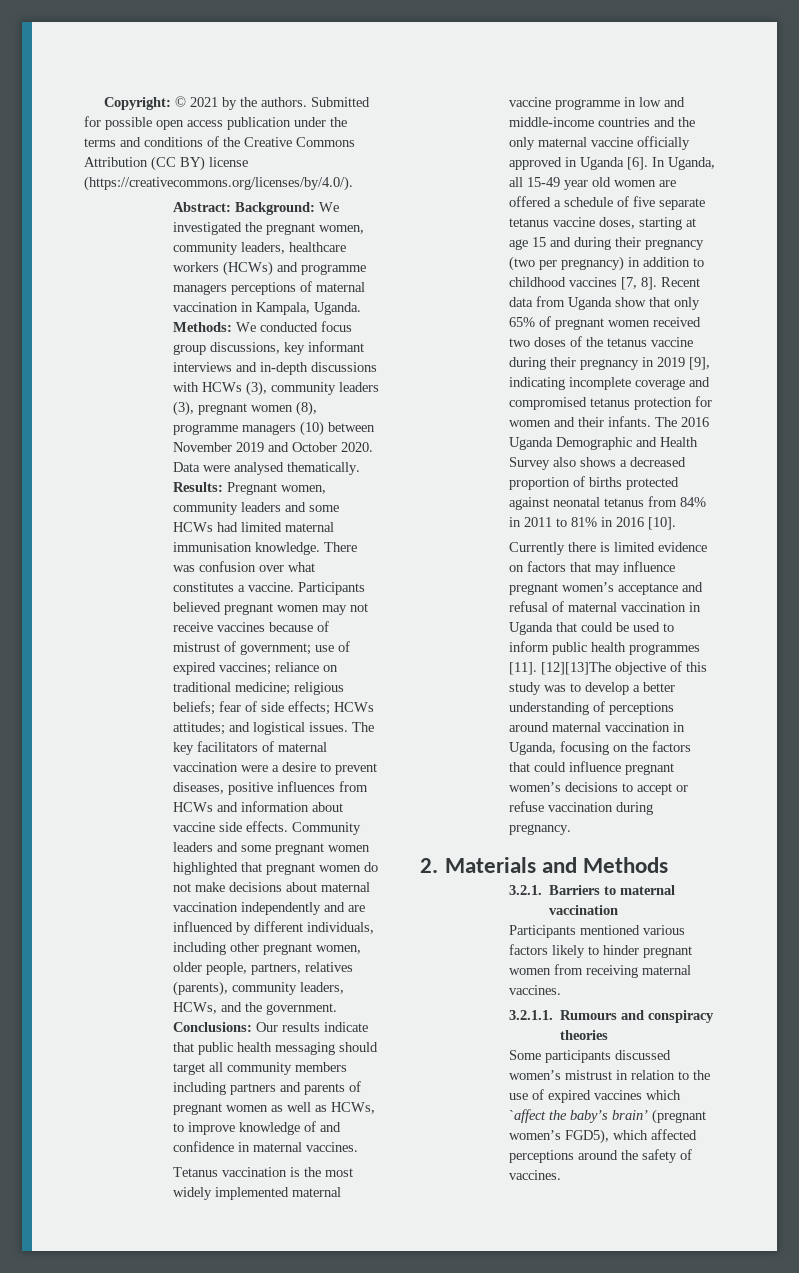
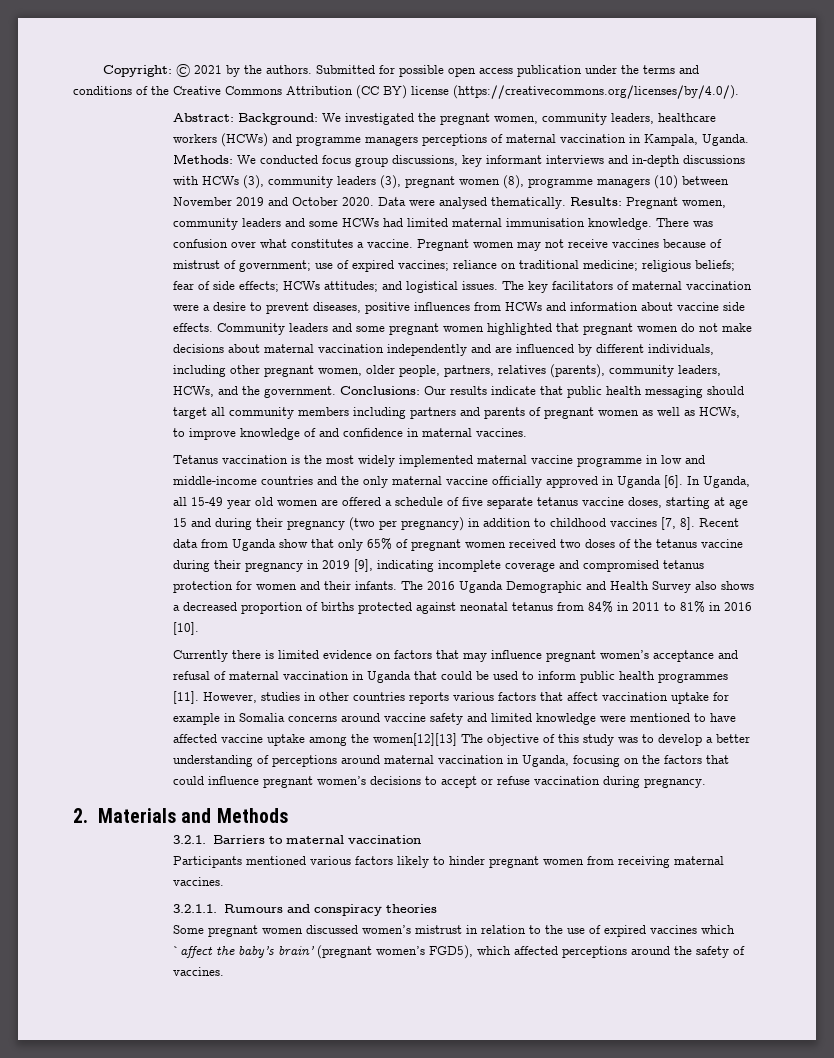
- Participants believed pregnant women may not receive vaccines because of mistrust of government; use of expired vaccines; reliance on traditional medicine; religious beliefs; fear of side effects; HCWs attitudes; and logistical issues.
+ Pregnant women may not receive vaccines because of mistrust of government; use of expired vaccines; reliance on traditional medicine; religious beliefs; fear of side effects; HCWs attitudes; and logistical issues.
- [12][13]The objective of this study was to develop a better understanding of perceptions around maternal vaccination in Uganda, focusing on the factors that could influence pregnant women’s decisions to accept or refuse vaccination during pregnancy.
+ However, studies in other countries reports various factors that affect vaccination uptake for example in Somalia concerns around vaccine safety and limited knowledge were mentioned to have affected vaccine uptake among the women[12][13] The objective of this study was to develop a better understanding of perceptions around maternal vaccination in Uganda, focusing on the factors that could influence pregnant women’s decisions to accept or refuse vaccination during pregnancy.
- Some participants discussed women’s mistrust in relation to the use of expired vaccines which `affect the baby’s brain’ (pregnant women’s FGD5), which affected perceptions around the safety of vaccines.
+ Some pregnant women discussed women’s mistrust in relation to the use of expired vaccines which `affect the baby’s brain’ (pregnant women’s FGD5), which affected perceptions around the safety of vaccines.

